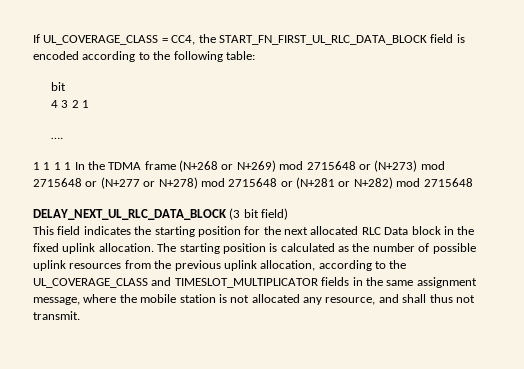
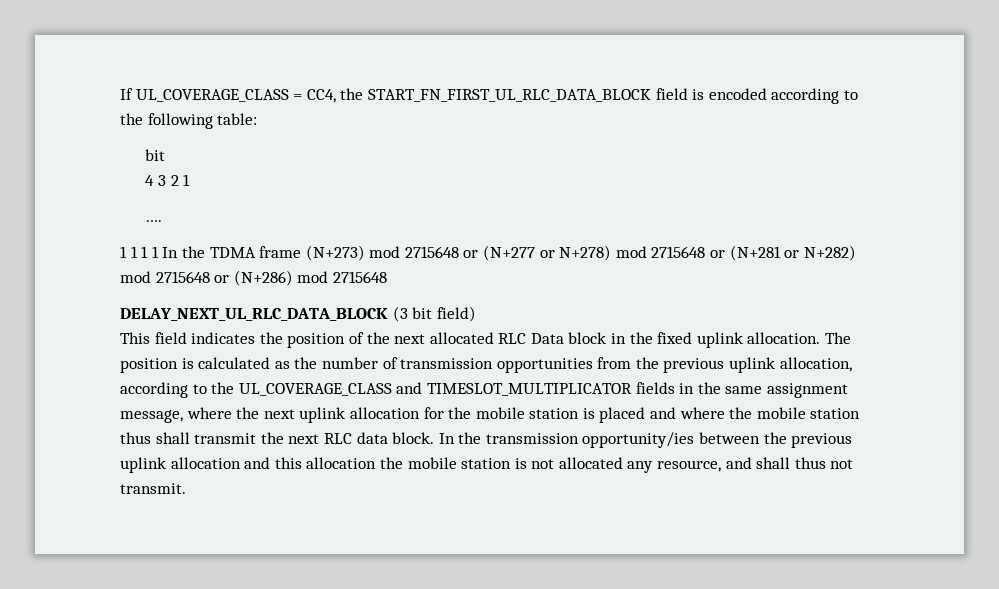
- 1 1 1 1 In the TDMA frame (N+268 or N+269) mod 2715648 or (N+273) mod 2715648 or (N+277 or N+278) mod 2715648 or (N+281 or N+282) mod 2715648
+ 1 1 1 1 In the TDMA frame (N+273) mod 2715648 or (N+277 or N+278) mod 2715648 or (N+281 or N+282) mod 2715648 or (N+286) mod 2715648
- This field indicates the starting position for the next allocated RLC Data block in the fixed uplink allocation.
+ This field indicates the position of the next allocated RLC Data block in the fixed uplink allocation.
- The starting position is calculated as the number of possible uplink resources from the previous uplink allocation, according to the UL_COVERAGE_CLASS and TIMESLOT_MULTIPLICATOR fields in the same assignment message, where the mobile station is not allocated any resource, and shall thus not transmit.
+ The position is calculated as the number of transmission opportunities from the previous uplink allocation, according to the UL_COVERAGE_CLASS and TIMESLOT_MULTIPLICATOR fields in the same assignment message, where the next uplink allocation for the mobile station is placed and where the mobile station thus shall transmit the next RLC data block. In the transmission opportunity/ies between the previous uplink allocation and this allocation the mobile station is not allocated any resource, and shall thus not transmit.

